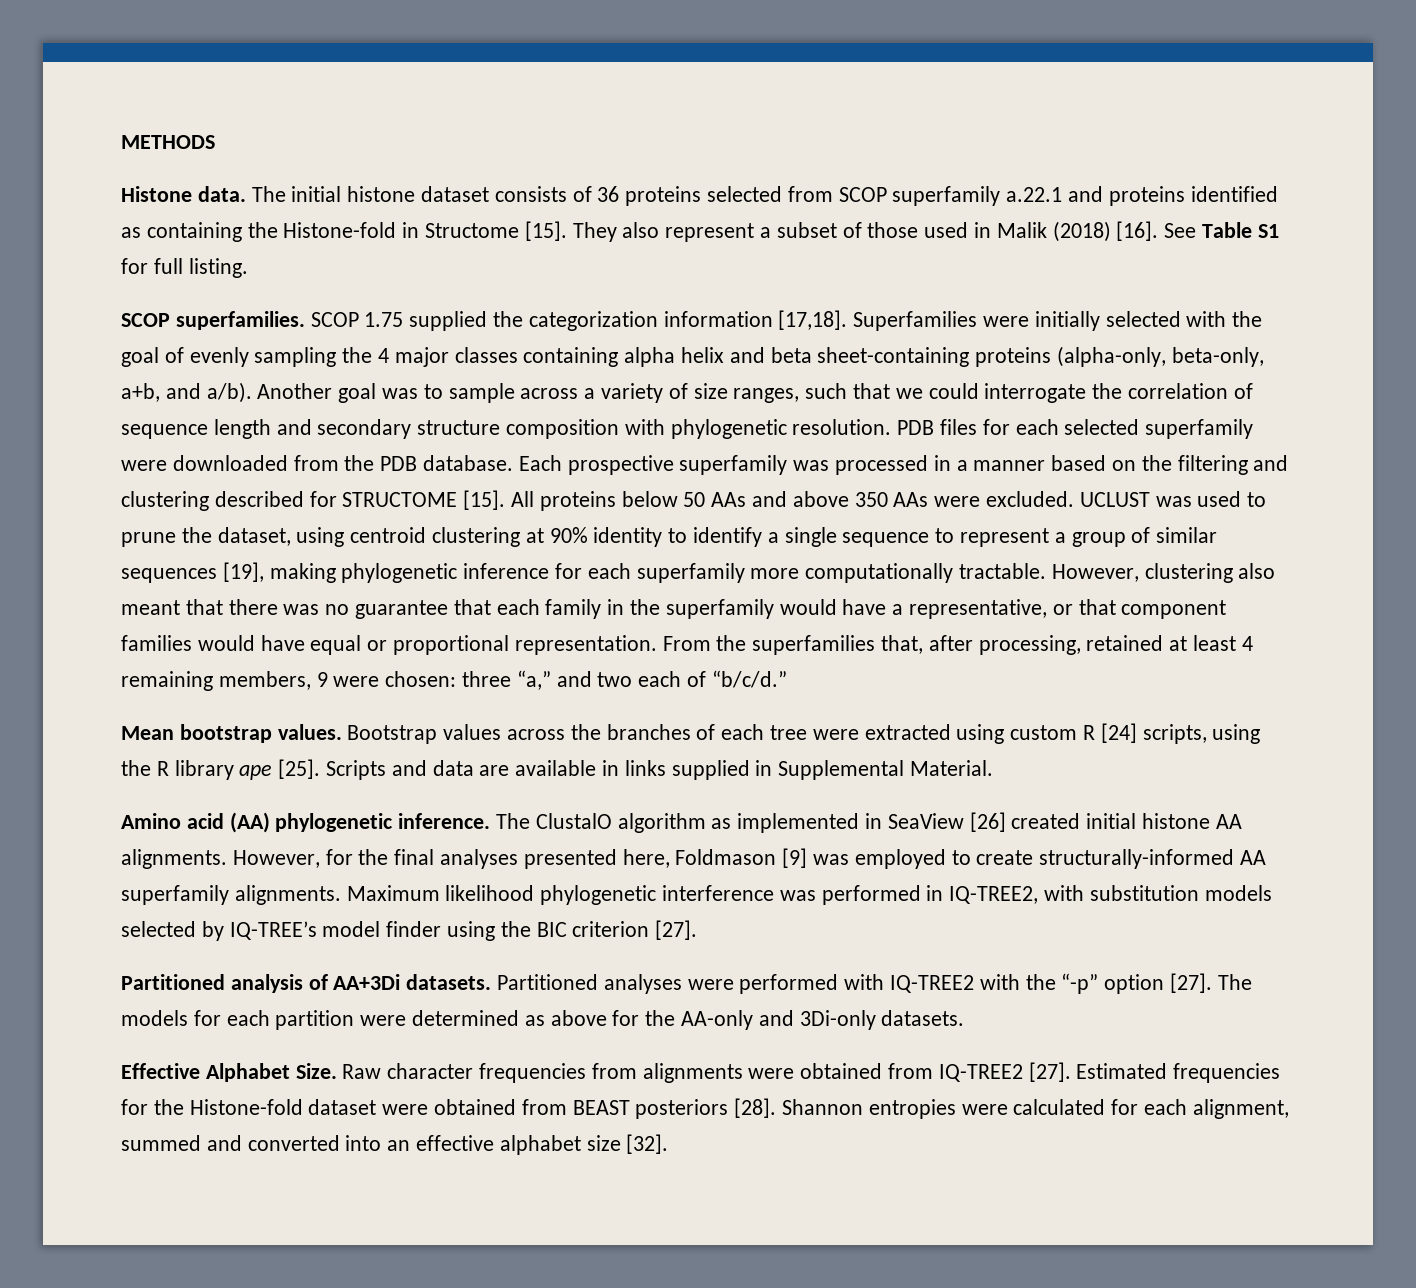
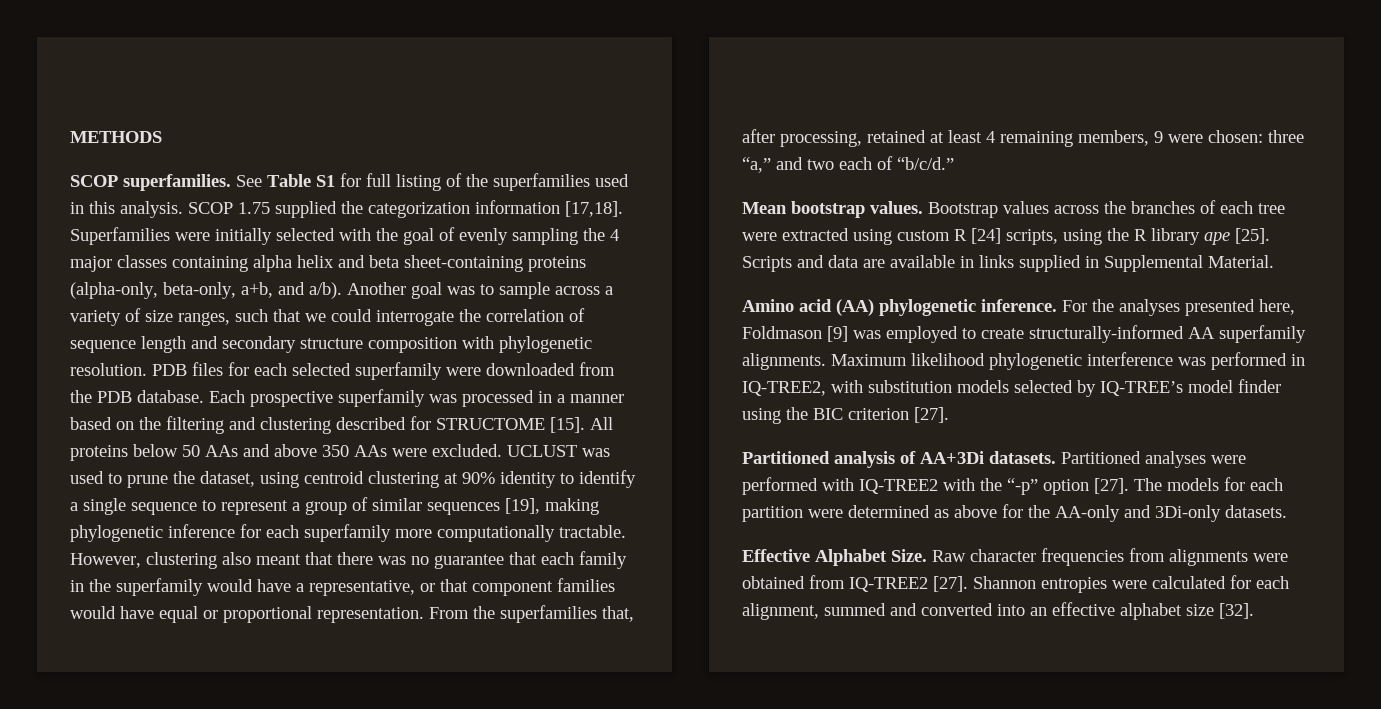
- Histone data. The initial histone dataset consists of 36 proteins selected from SCOP superfamily a.22.1 and proteins identified as containing the Histone-fold in Structome [15]. They also represent a subset of those used in Malik (2018) [16].
+ SCOP superfamilies.
- See Table S1 for full listing.
- SCOP superfamilies.
+ See Table S1 for full listing of the superfamilies used in this analysis.
- The ClustalO algorithm as implemented in SeaView [26] created initial histone AA alignments. However, for the final analyses presented here, Foldmason [9] was employed to create structurally-informed AA superfamily alignments.
+ For the analyses presented here, Foldmason [9] was employed to create structurally-informed AA superfamily alignments.
- Estimated frequencies for the Histone-fold dataset were obtained from BEAST posteriors [28].

